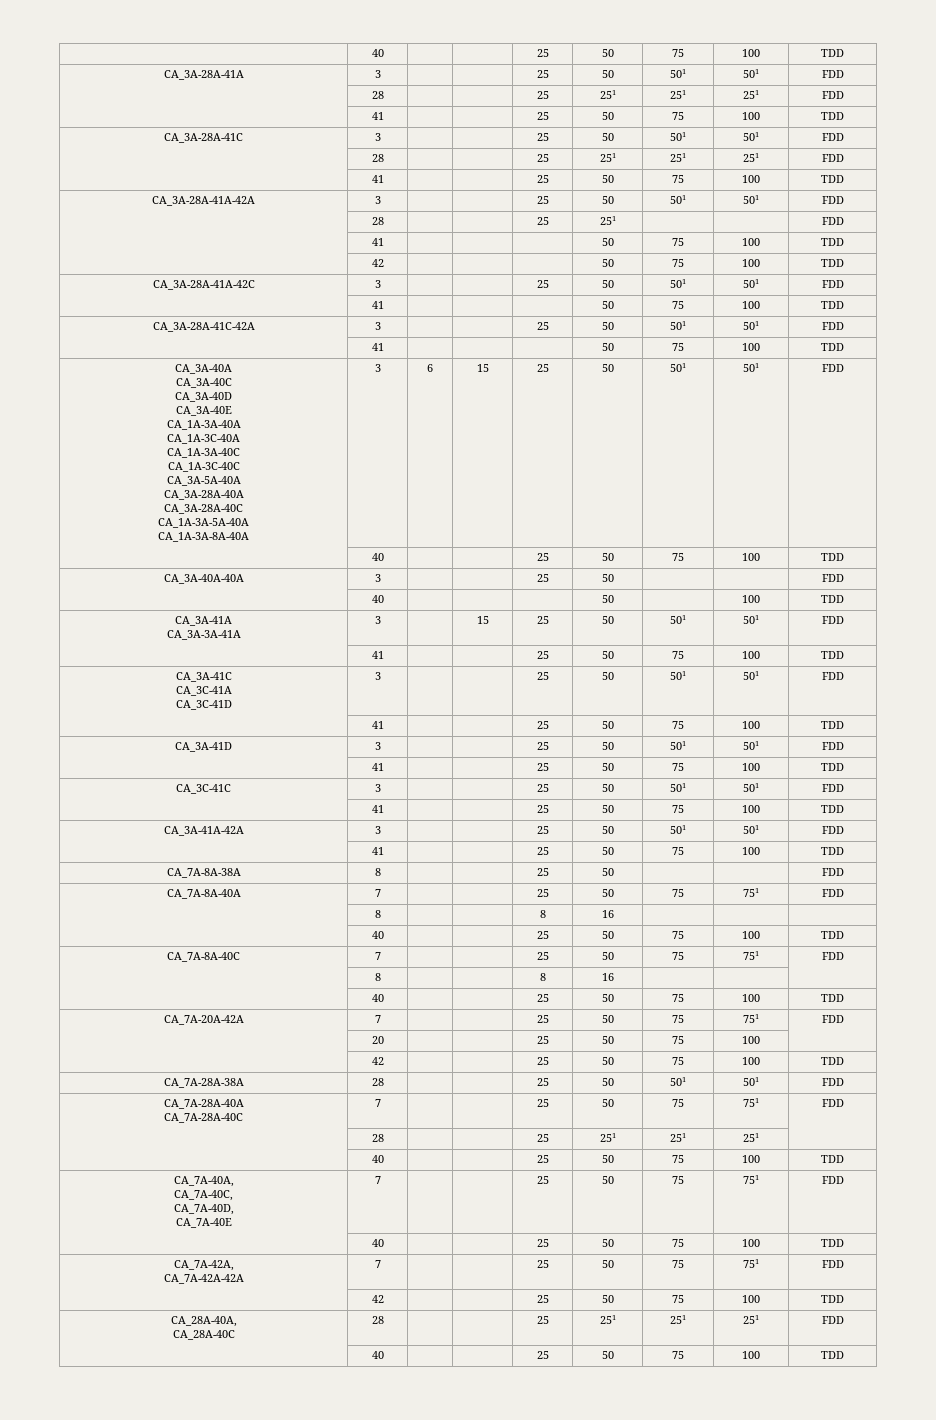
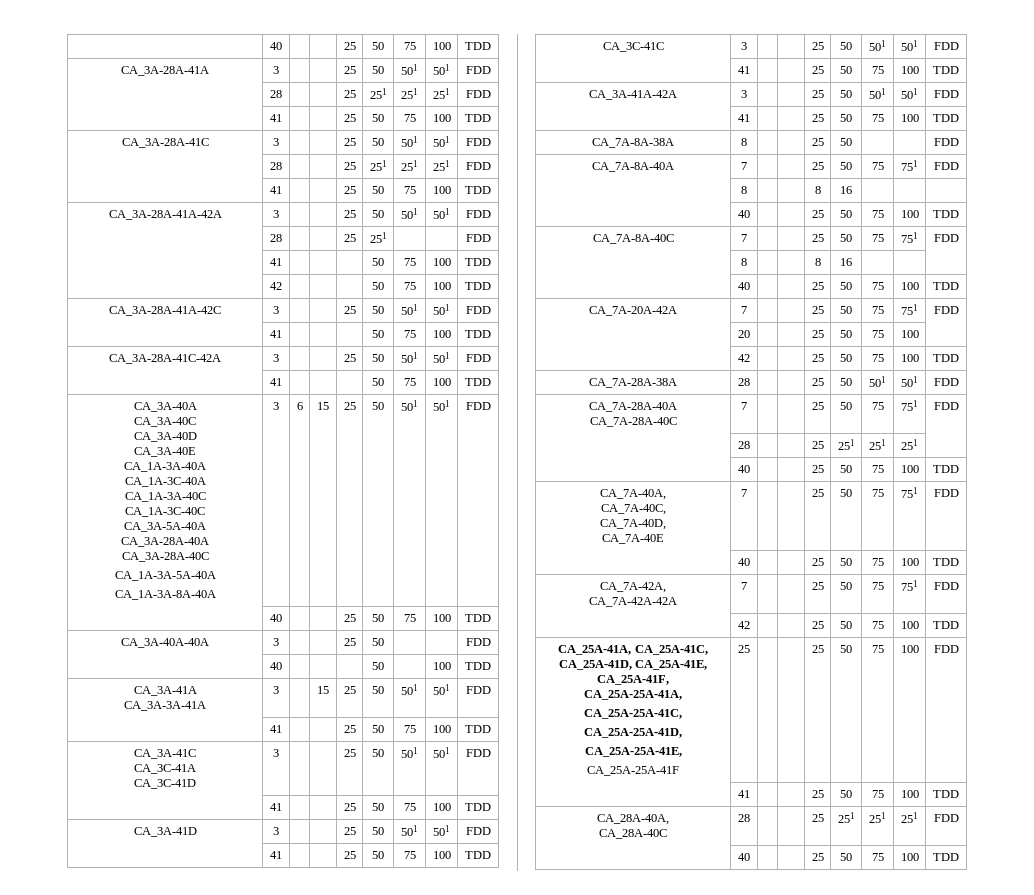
+ CA_25A-41A, CA_25A-41C, CA_25A-41D, CA_25A-41E, CA_25A-41F,
+ CA_25A-25A-41A,
+ CA_25A-25A-41C,
+ CA_25A-25A-41D,
+ CA_25A-25A-41E,
+ CA_25A-25A-41F | 25 | | | 25 | 50 | 75 | 100 | FDD
+ | 41 | | | 25 | 50 | 75 | 100 | TDD

